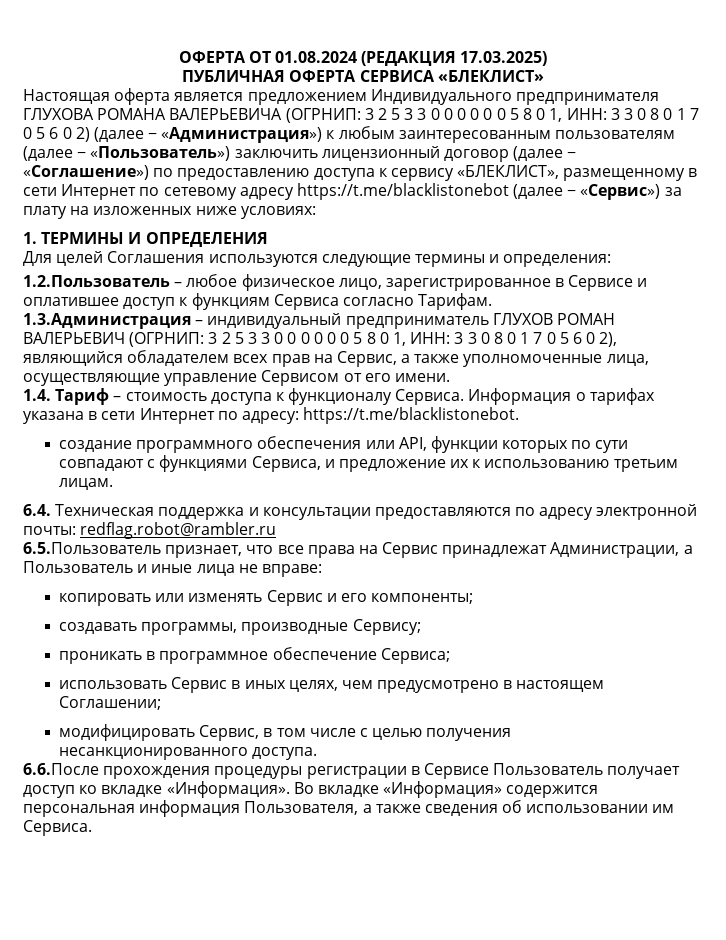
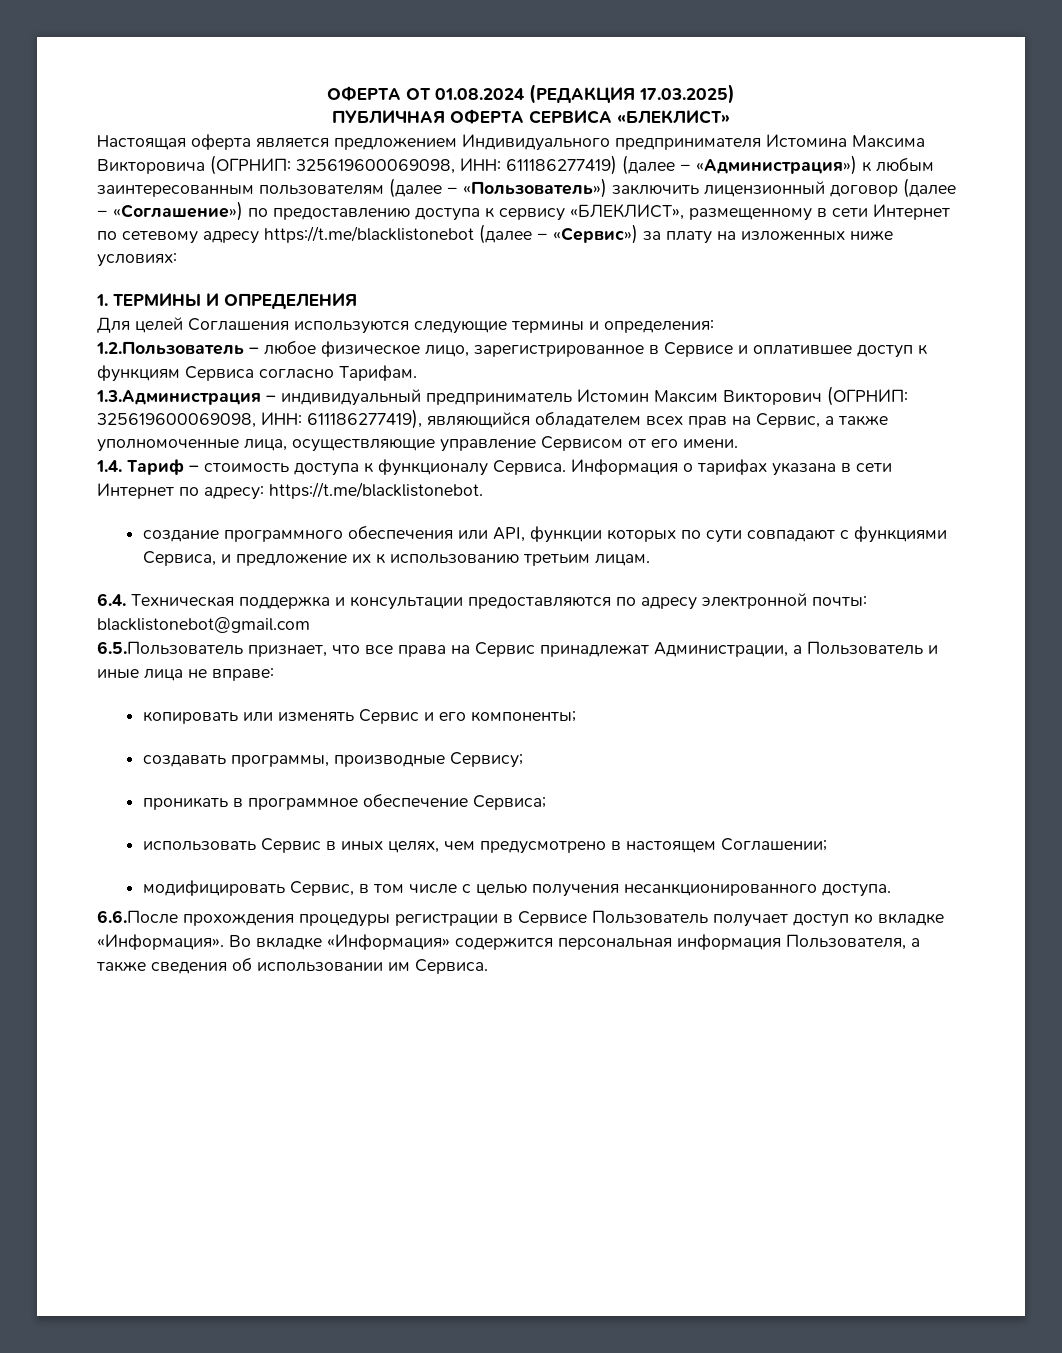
- Настоящая оферта является предложением Индивидуального предпринимателя ГЛУХОВА РОМАНА ВАЛЕРЬЕВИЧА (ОГРНИП: 3 2 5 3 3 0 0 0 0 0 0 5 8 0 1, ИНН: 3 3 0 8 0 1 7 0 5 6 0 2) (далее − «Администрация») к любым заинтересованным пользователям (далее − «Пользователь») заключить лицензионный договор (далее − «Соглашение») по предоставлению доступа к сервису «БЛЕКЛИСТ», размещенному в сети Интернет по сетевому адресу https://t.me/blacklistonebot (далее − «Сервис») за плату на изложенных ниже условиях:
+ Настоящая оферта является предложением Индивидуального предпринимателя Истомина Максима Викторовича (ОГРНИП: 325619600069098, ИНН: 611186277419) (далее − «Администрация») к любым заинтересованным пользователям (далее − «Пользователь») заключить лицензионный договор (далее − «Соглашение») по предоставлению доступа к сервису «БЛЕКЛИСТ», размещенному в сети Интернет по сетевому адресу https://t.me/blacklistonebot (далее − «Сервис») за плату на изложенных ниже условиях:
- 1.3.Администрация – индивидуальный предприниматель ГЛУХОВ РОМАН ВАЛЕРЬЕВИЧ (ОГРНИП: 3 2 5 3 3 0 0 0 0 0 0 5 8 0 1, ИНН: 3 3 0 8 0 1 7 0 5 6 0 2), являющийся обладателем всех прав на Сервис, а также уполномоченные лица, осуществляющие управление Сервисом от его имени.
+ 1.3.Администрация – индивидуальный предприниматель Истомин Максим Викторович (ОГРНИП: 325619600069098, ИНН: 611186277419), являющийся обладателем всех прав на Сервис, а также уполномоченные лица, осуществляющие управление Сервисом от его имени.
- 6.4. Техническая поддержка и консультации предоставляются по адресу электронной почты: redflag.robot@rambler.ru
+ 6.4. Техническая поддержка и консультации предоставляются по адресу электронной почты: blacklistonebot@gmail.com

